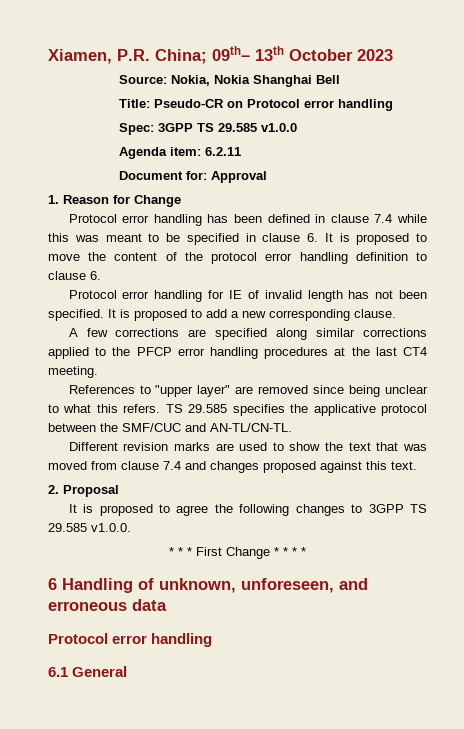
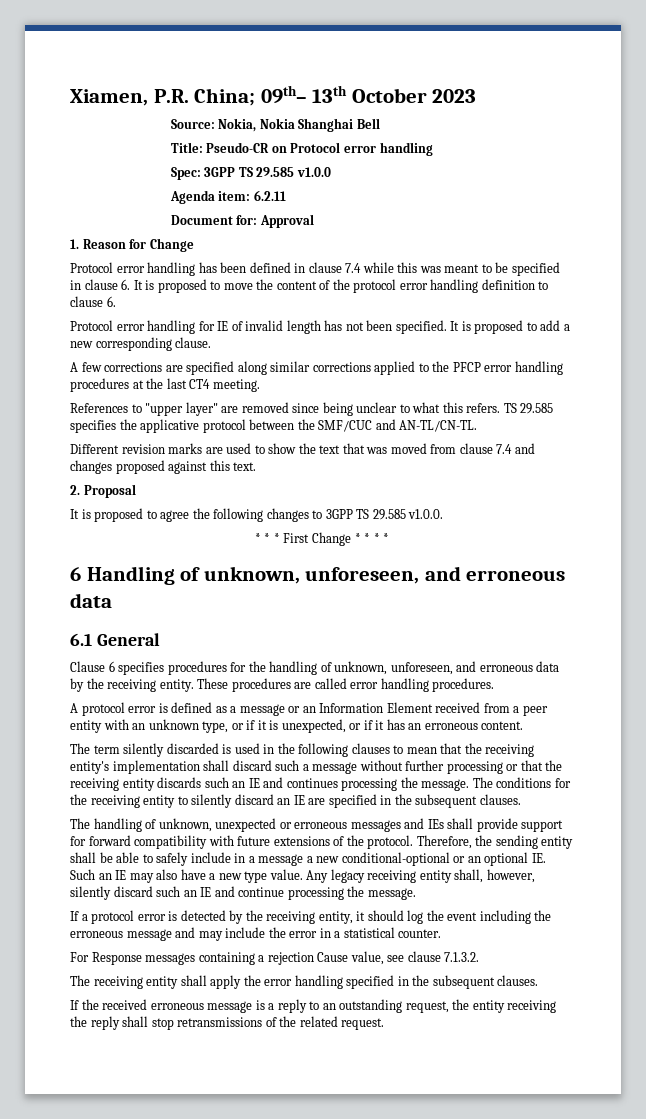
  6 Handling of unknown, unforeseen, and erroneous data
- Protocol error handling
  6.1 General
+ Clause 6 specifies procedures for the handling of unknown, unforeseen, and erroneous data by the receiving entity. These procedures are called error handling procedures.
+ A protocol error is defined as a message or an Information Element received from a peer entity with an unknown type, or if it is unexpected, or if it has an erroneous content.
+ The term silently discarded is used in the following clauses to mean that the receiving entity's implementation shall discard such a message without further processing or that the receiving entity discards such an IE and continues processing the message. The conditions for the receiving entity to silently discard an IE are specified in the subsequent clauses.
+ The handling of unknown, unexpected or erroneous messages and IEs shall provide support for forward compatibility with future extensions of the protocol. Therefore, the sending entity shall be able to safely include in a message a new conditional-optional or an optional IE. Such an IE may also have a new type value. Any legacy receiving entity shall, however, silently discard such an IE and continue processing the message.
+ If a protocol error is detected by the receiving entity, it should log the event including the erroneous message and may include the error in a statistical counter.
+ For Response messages containing a rejection Cause value, see clause 7.1.3.2.
+ The receiving entity shall apply the error handling specified in the subsequent clauses.
+ If the received erroneous message is a reply to an outstanding request, the entity receiving the reply shall stop retransmissions of the related request.

